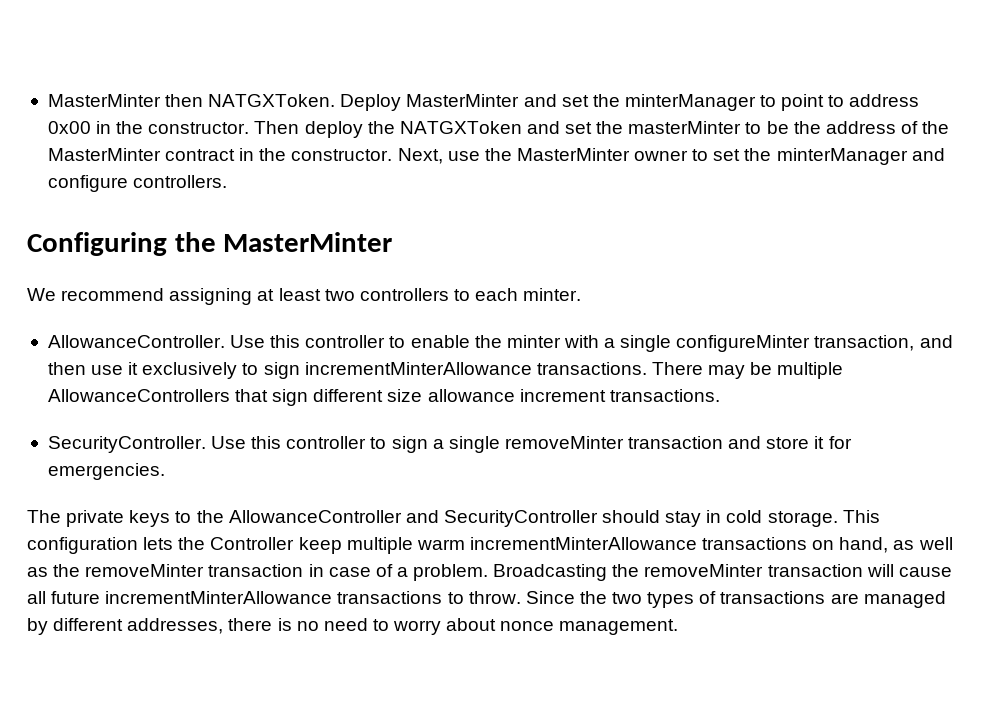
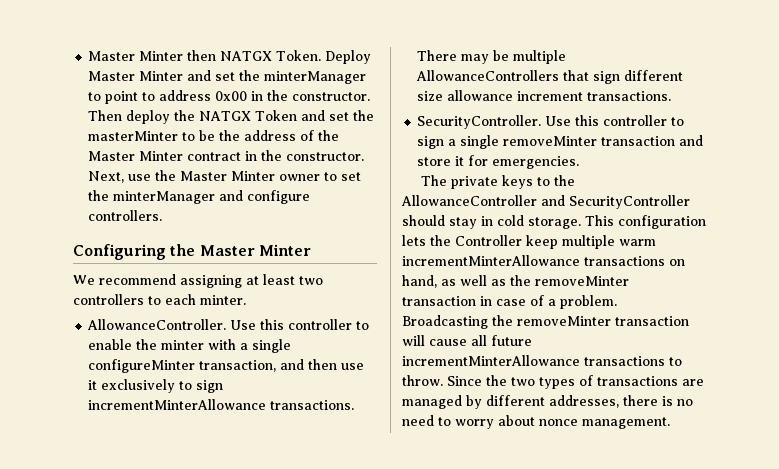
- MasterMinter then NATGXToken. Deploy MasterMinter and set the minterManager to point to address 0x00 in the constructor.
+ Master Minter then NATGX Token. Deploy Master Minter and set the minterManager to point to address 0x00 in the constructor.
- Then deploy the NATGXToken and set the masterMinter to be the address of the MasterMinter contract in the constructor.
+ Then deploy the NATGX Token and set the masterMinter to be the address of the Master Minter contract in the constructor.
- Next, use the MasterMinter owner to set the minterManager and configure controllers.
+ Next, use the Master Minter owner to set the minterManager and configure controllers.
- Configuring the MasterMinter
+ Configuring the Master Minter

